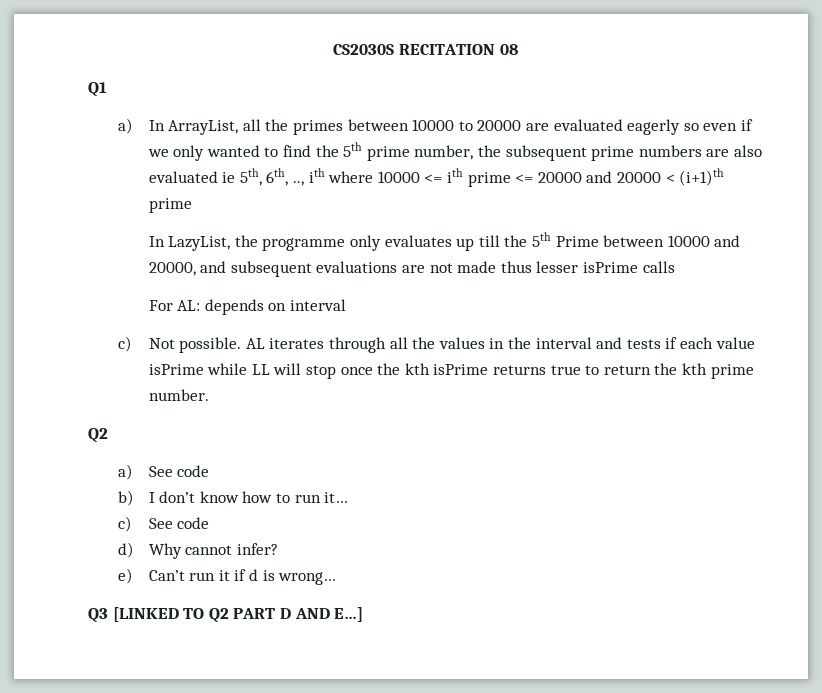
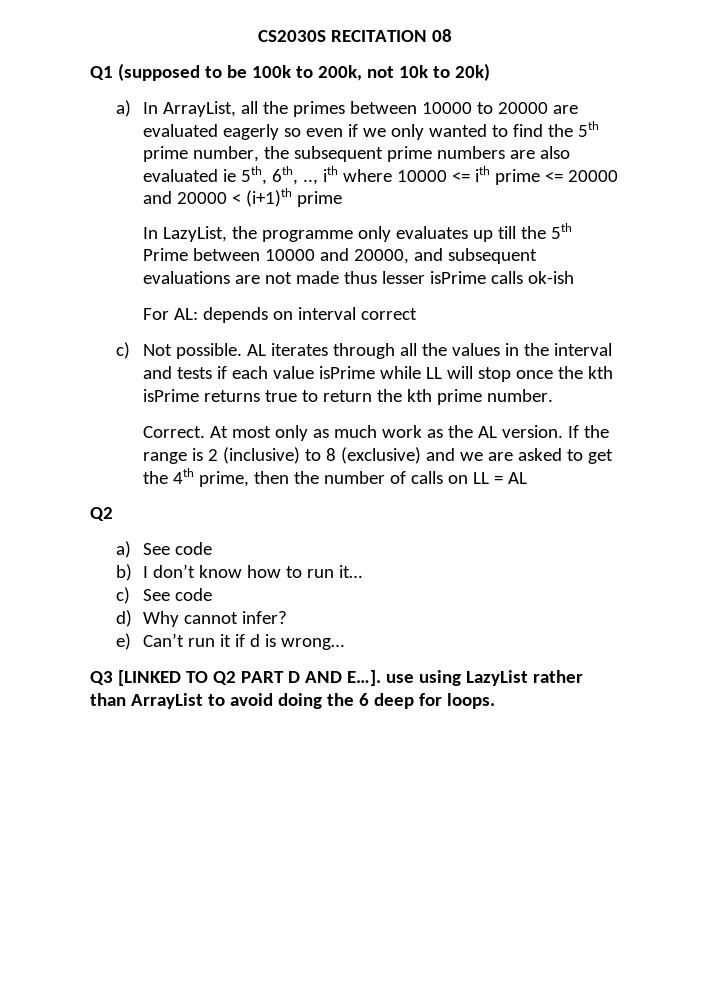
- Q1
+ Q1 (supposed to be 100k to 200k, not 10k to 20k)
- In LazyList, the programme only evaluates up till the 5th Prime between 10000 and 20000, and subsequent evaluations are not made thus lesser isPrime calls
+ In LazyList, the programme only evaluates up till the 5th Prime between 10000 and 20000, and subsequent evaluations are not made thus lesser isPrime calls ok-ish
- For AL: depends on interval
+ For AL: depends on interval correct
+ Correct. At most only as much work as the AL version. If the range is 2 (inclusive) to 8 (exclusive) and we are asked to get the 4th prime, then the number of calls on LL = AL
- Q3 [LINKED TO Q2 PART D AND E…]
+ Q3 [LINKED TO Q2 PART D AND E…]. use using LazyList rather than ArrayList to avoid doing the 6 deep for loops.

